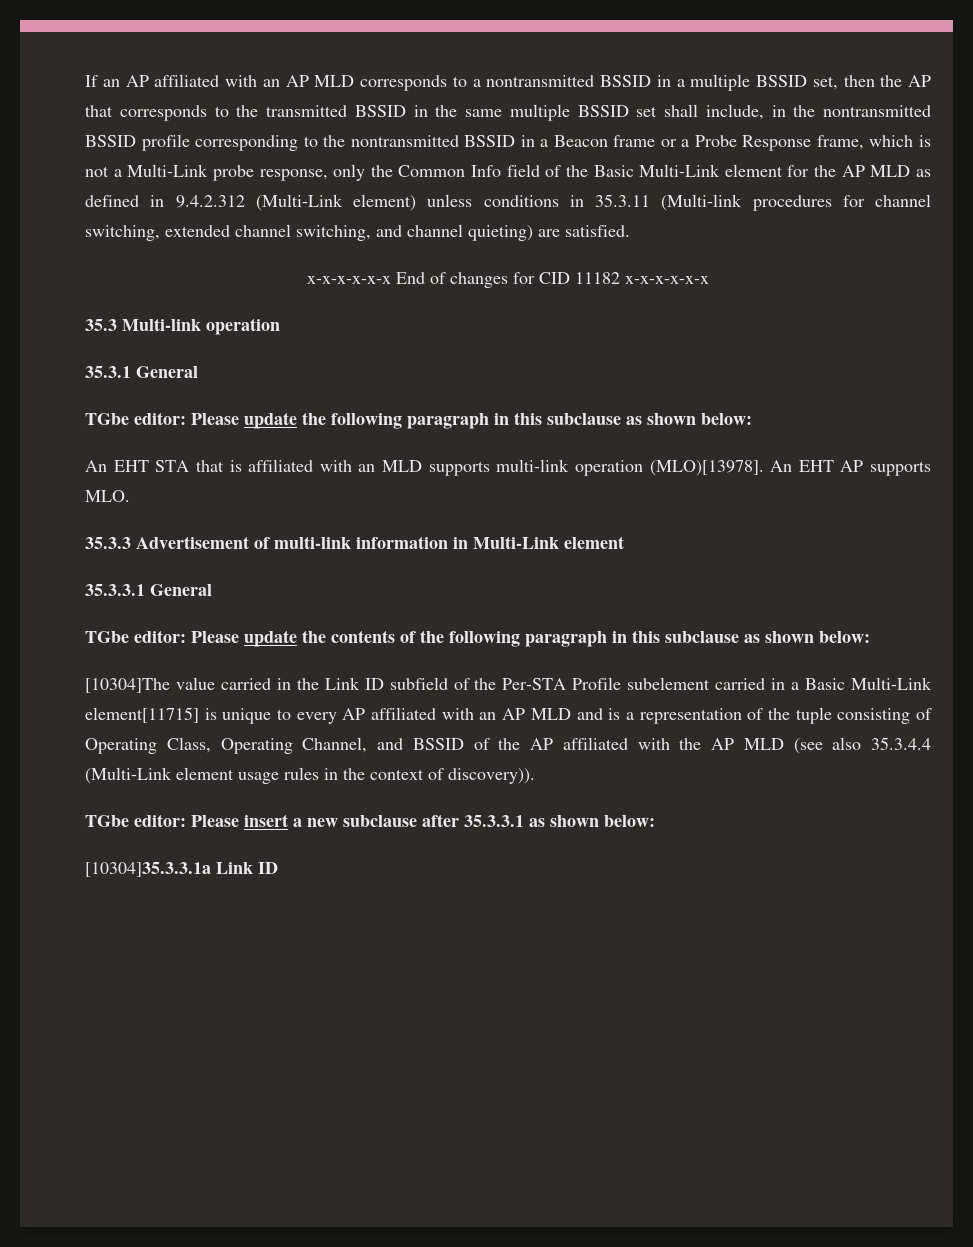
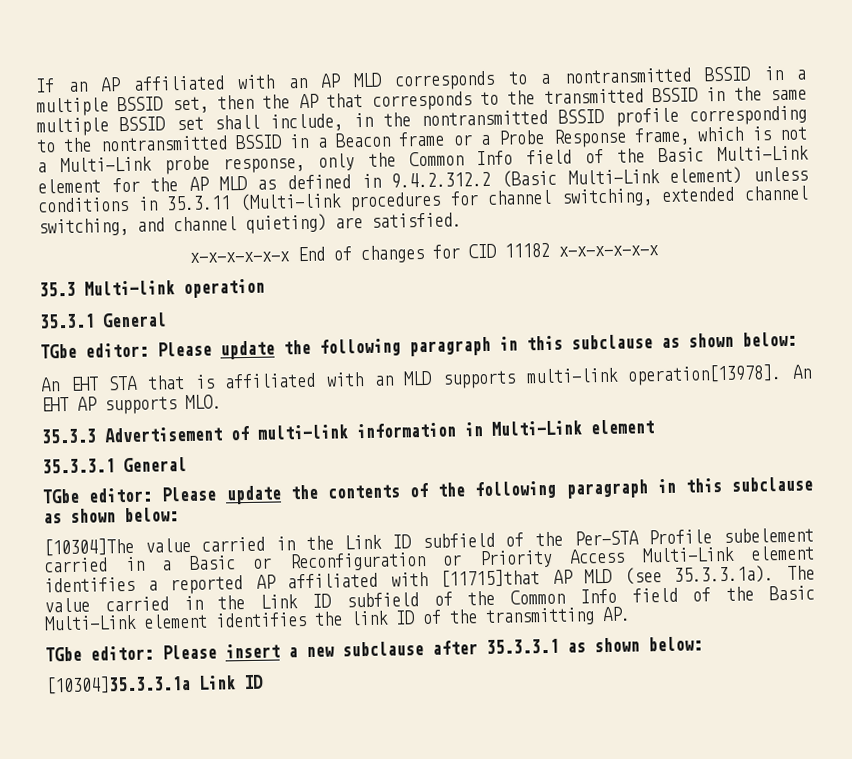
- If an AP affiliated with an AP MLD corresponds to a nontransmitted BSSID in a multiple BSSID set, then the AP that corresponds to the transmitted BSSID in the same multiple BSSID set shall include, in the nontransmitted BSSID profile corresponding to the nontransmitted BSSID in a Beacon frame or a Probe Response frame, which is not a Multi-Link probe response, only the Common Info field of the Basic Multi-Link element for the AP MLD as defined in 9.4.2.312 (Multi-Link element) unless conditions in 35.3.11 (Multi-link procedures for channel switching, extended channel switching, and channel quieting) are satisfied.
+ If an AP affiliated with an AP MLD corresponds to a nontransmitted BSSID in a multiple BSSID set, then the AP that corresponds to the transmitted BSSID in the same multiple BSSID set shall include, in the nontransmitted BSSID profile corresponding to the nontransmitted BSSID in a Beacon frame or a Probe Response frame, which is not a Multi-Link probe response, only the Common Info field of the Basic Multi-Link element for the AP MLD as defined in 9.4.2.312.2 (Basic Multi-Link element) unless conditions in 35.3.11 (Multi-link procedures for channel switching, extended channel switching, and channel quieting) are satisfied.
- An EHT STA that is affiliated with an MLD supports multi-link operation (MLO)[13978].
+ An EHT STA that is affiliated with an MLD supports multi-link operation[13978].
- [10304]The value carried in the Link ID subfield of the Per-STA Profile subelement carried in a Basic Multi-Link element[11715] is unique to every AP affiliated with an AP MLD and is a representation of the tuple consisting of Operating Class, Operating Channel, and BSSID of the AP affiliated with the AP MLD (see also 35.3.4.4 (Multi-Link element usage rules in the context of discovery)).
+ [10304]The value carried in the Link ID subfield of the Per-STA Profile subelement carried in a Basic or Reconfiguration or Priority Access Multi-Link element identifies a reported AP affiliated with [11715]that AP MLD (see 35.3.3.1a). The value carried in the Link ID subfield of the Common Info field of the Basic Multi-Link element identifies the link ID of the transmitting AP.

